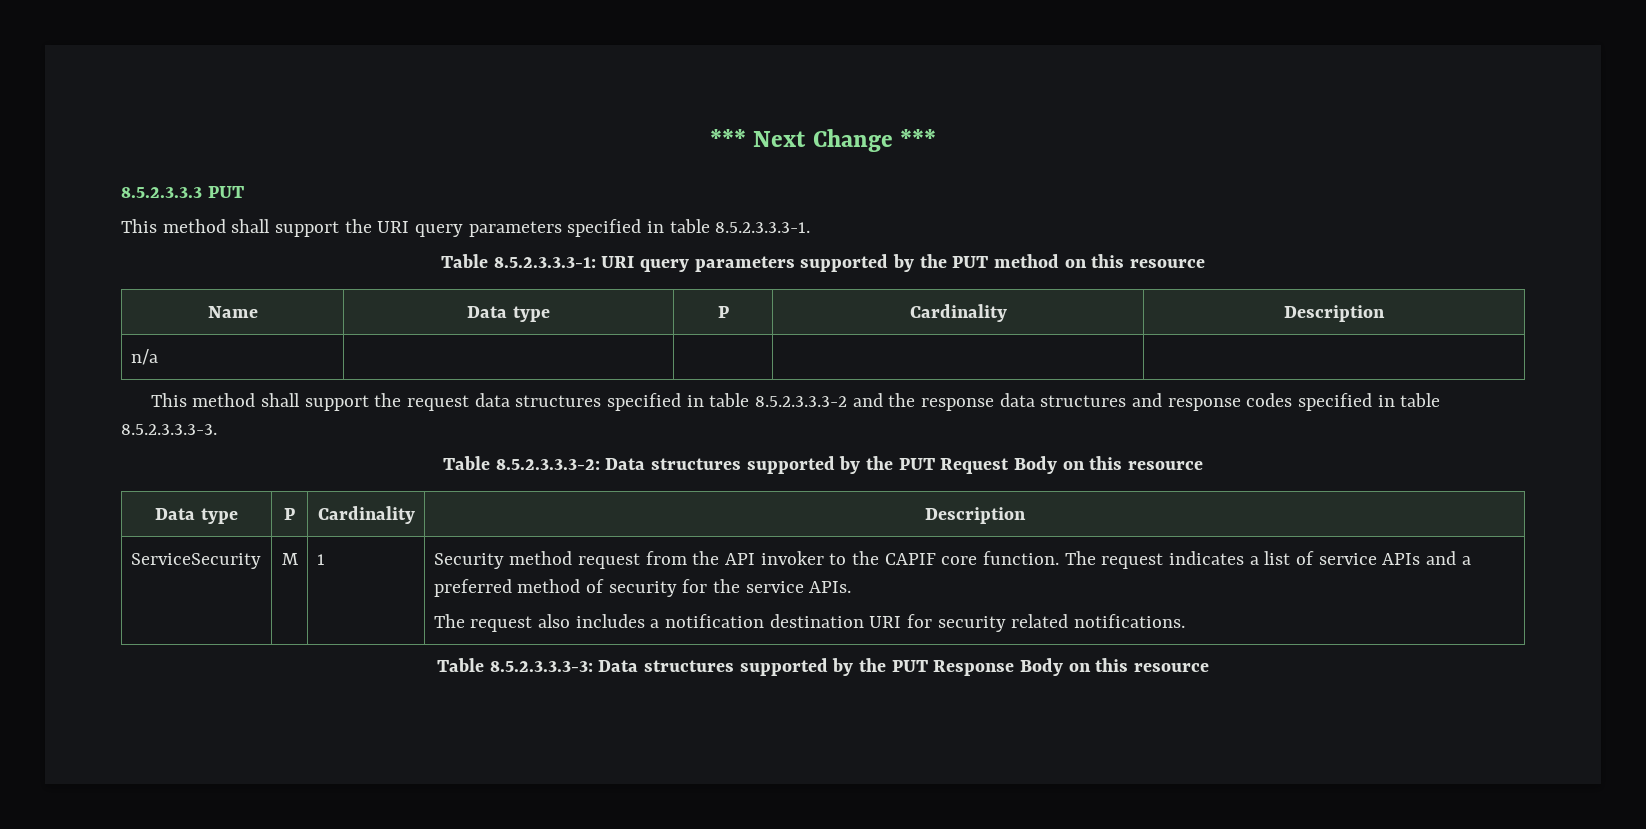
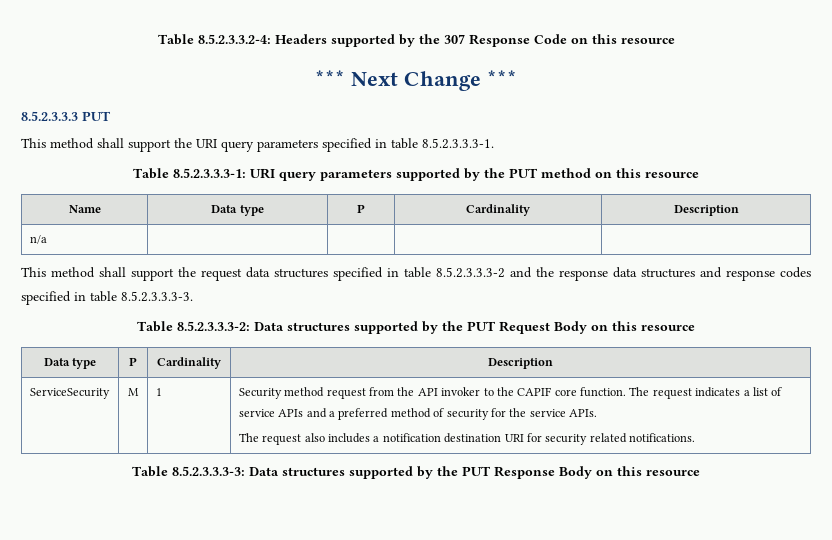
+ Table 8.5.2.3.3.2-4: Headers supported by the 307 Response Code on this resource

